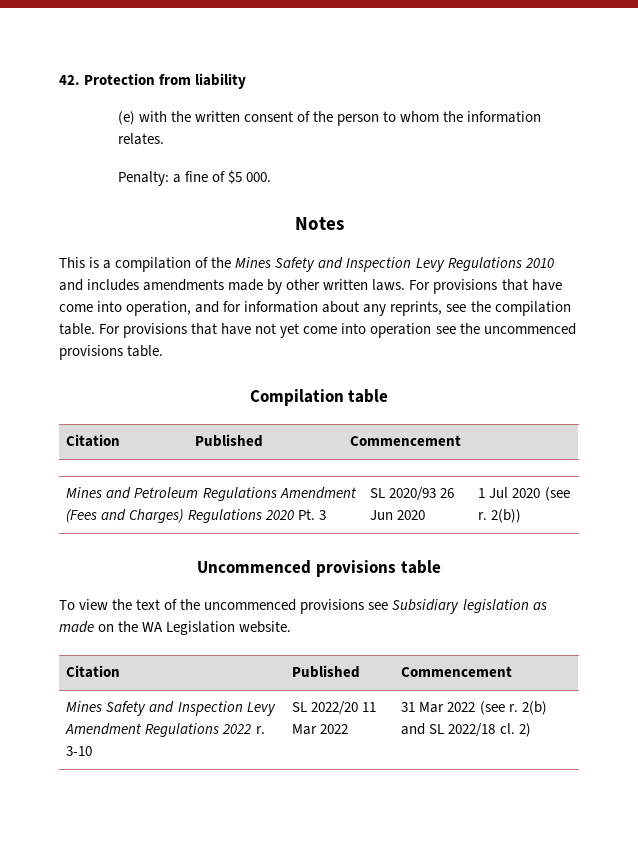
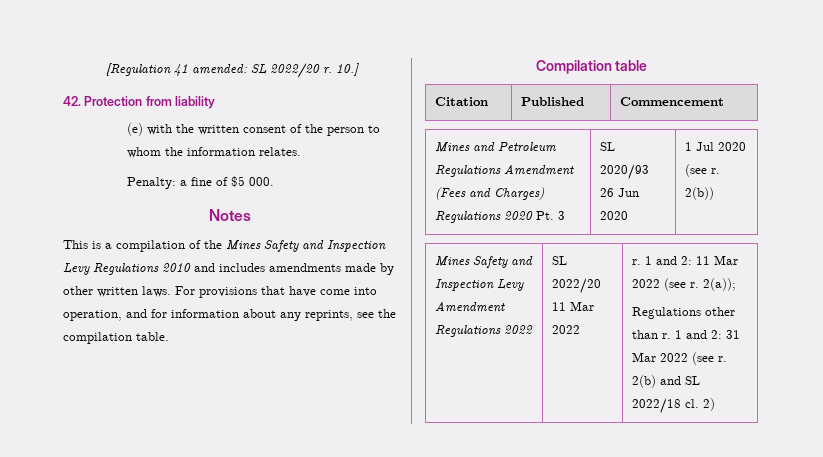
+ [Regulation 41 amended: SL 2022/20 r. 10.]
- For provisions that have not yet come into operation see the uncommenced provisions table.
- Uncommenced provisions table
- To view the text of the uncommenced provisions see Subsidiary legislation as made on the WA Legislation website.
- Citation | Published | Commencement
- Mines Safety and Inspection Levy Amendment Regulations 2022 r. 3-10
+ Mines Safety and Inspection Levy Amendment Regulations 2022
- 31 Mar 2022 (see r.
+ r. 1 and 2: 11 Mar 2022 (see r. 2(a));
+ Regulations other than r. 1 and 2: 31 Mar 2022 (see r.

